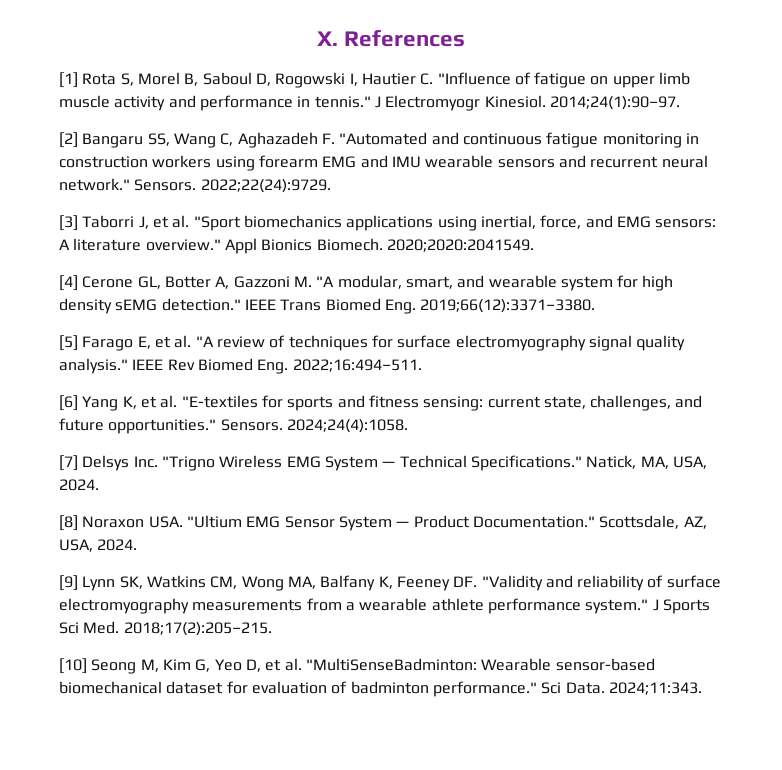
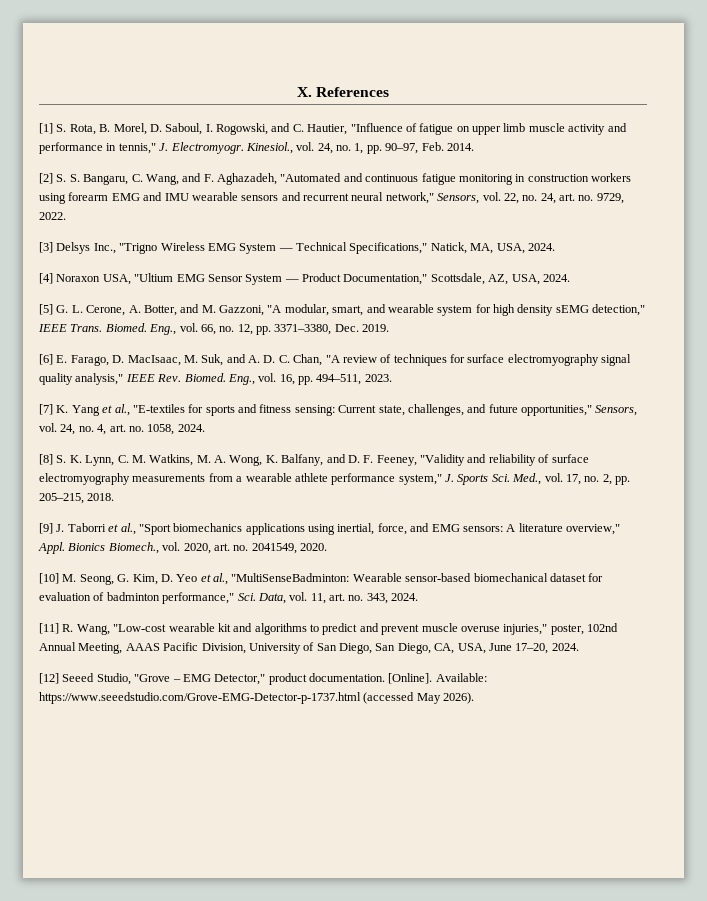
- [1] Rota S, Morel B, Saboul D, Rogowski I, Hautier C. "Influence of fatigue on upper limb muscle activity and performance in tennis." J Electromyogr Kinesiol. 2014;24(1):90–97.
- [2] Bangaru SS, Wang C, Aghazadeh F. "Automated and continuous fatigue monitoring in construction workers using forearm EMG and IMU wearable sensors and recurrent neural network." Sensors. 2022;22(24):9729.
- [3] Taborri J, et al. "Sport biomechanics applications using inertial, force, and EMG sensors: A literature overview." Appl Bionics Biomech. 2020;2020:2041549.
- [4] Cerone GL, Botter A, Gazzoni M. "A modular, smart, and wearable system for high density sEMG detection." IEEE Trans Biomed Eng. 2019;66(12):3371–3380.
- [5] Farago E, et al. "A review of techniques for surface electromyography signal quality analysis." IEEE Rev Biomed Eng. 2022;16:494–511.
- [6] Yang K, et al. "E-textiles for sports and fitness sensing:
+ [1] S. Rota, B. Morel, D. Saboul, I. Rogowski, and C. Hautier, "Influence of fatigue on upper limb muscle activity and performance in tennis," J. Electromyogr. Kinesiol., vol. 24, no. 1, pp. 90–97, Feb. 2014.
+ [2] S. S. Bangaru, C. Wang, and F. Aghazadeh, "Automated and continuous fatigue monitoring in construction workers using forearm EMG and IMU wearable sensors and recurrent neural network," Sensors, vol. 22, no. 24, art. no. 9729, 2022.
+ [3] Delsys Inc., "Trigno Wireless EMG System — Technical Specifications," Natick, MA, USA, 2024.
+ [4] Noraxon USA, "Ultium EMG Sensor System — Product Documentation," Scottsdale, AZ, USA, 2024.
+ [5] G. L. Cerone, A. Botter, and M. Gazzoni, "A modular, smart, and wearable system for high density sEMG detection," IEEE Trans. Biomed. Eng., vol. 66, no. 12, pp. 3371–3380, Dec. 2019.
+ [6] E. Farago, D. MacIsaac, M. Suk, and A. D. C. Chan, "A review of techniques for surface electromyography signal quality analysis," IEEE Rev. Biomed. Eng., vol. 16, pp. 494–511, 2023.
+ [7] K. Yang et al., "E-textiles for sports and fitness sensing:
- current state, challenges, and future opportunities." Sensors. 2024;24(4):1058.
- [7] Delsys Inc. "Trigno Wireless EMG System — Technical Specifications." Natick, MA, USA, 2024.
- [8] Noraxon USA. "Ultium EMG Sensor System — Product Documentation." Scottsdale, AZ, USA, 2024.
- [9] Lynn SK, Watkins CM, Wong MA, Balfany K, Feeney DF. "Validity and reliability of surface electromyography measurements from a wearable athlete performance system." J Sports Sci Med. 2018;17(2):205–215.
- [10] Seong M, Kim G, Yeo D, et al. "MultiSenseBadminton:
+ Current state, challenges, and future opportunities," Sensors, vol. 24, no. 4, art. no. 1058, 2024.
+ [8] S. K. Lynn, C. M. Watkins, M. A. Wong, K. Balfany, and D. F. Feeney, "Validity and reliability of surface electromyography measurements from a wearable athlete performance system," J. Sports Sci. Med., vol. 17, no. 2, pp. 205–215, 2018.
+ [9] J. Taborri et al., "Sport biomechanics applications using inertial, force, and EMG sensors: A literature overview," Appl. Bionics Biomech., vol. 2020, art. no. 2041549, 2020.
+ [10] M. Seong, G. Kim, D. Yeo et al., "MultiSenseBadminton:
- Wearable sensor-based biomechanical dataset for evaluation of badminton performance." Sci Data. 2024;11:343.
+ Wearable sensor-based biomechanical dataset for evaluation of badminton performance," Sci. Data, vol. 11, art. no. 343, 2024.
+ [11] R. Wang, "Low-cost wearable kit and algorithms to predict and prevent muscle overuse injuries," poster, 102nd Annual Meeting, AAAS Pacific Division, University of San Diego, San Diego, CA, USA, June 17–20, 2024.
+ [12] Seeed Studio, "Grove – EMG Detector," product documentation. [Online]. Available: https://www.seeedstudio.com/Grove-EMG-Detector-p-1737.html (accessed May 2026).

